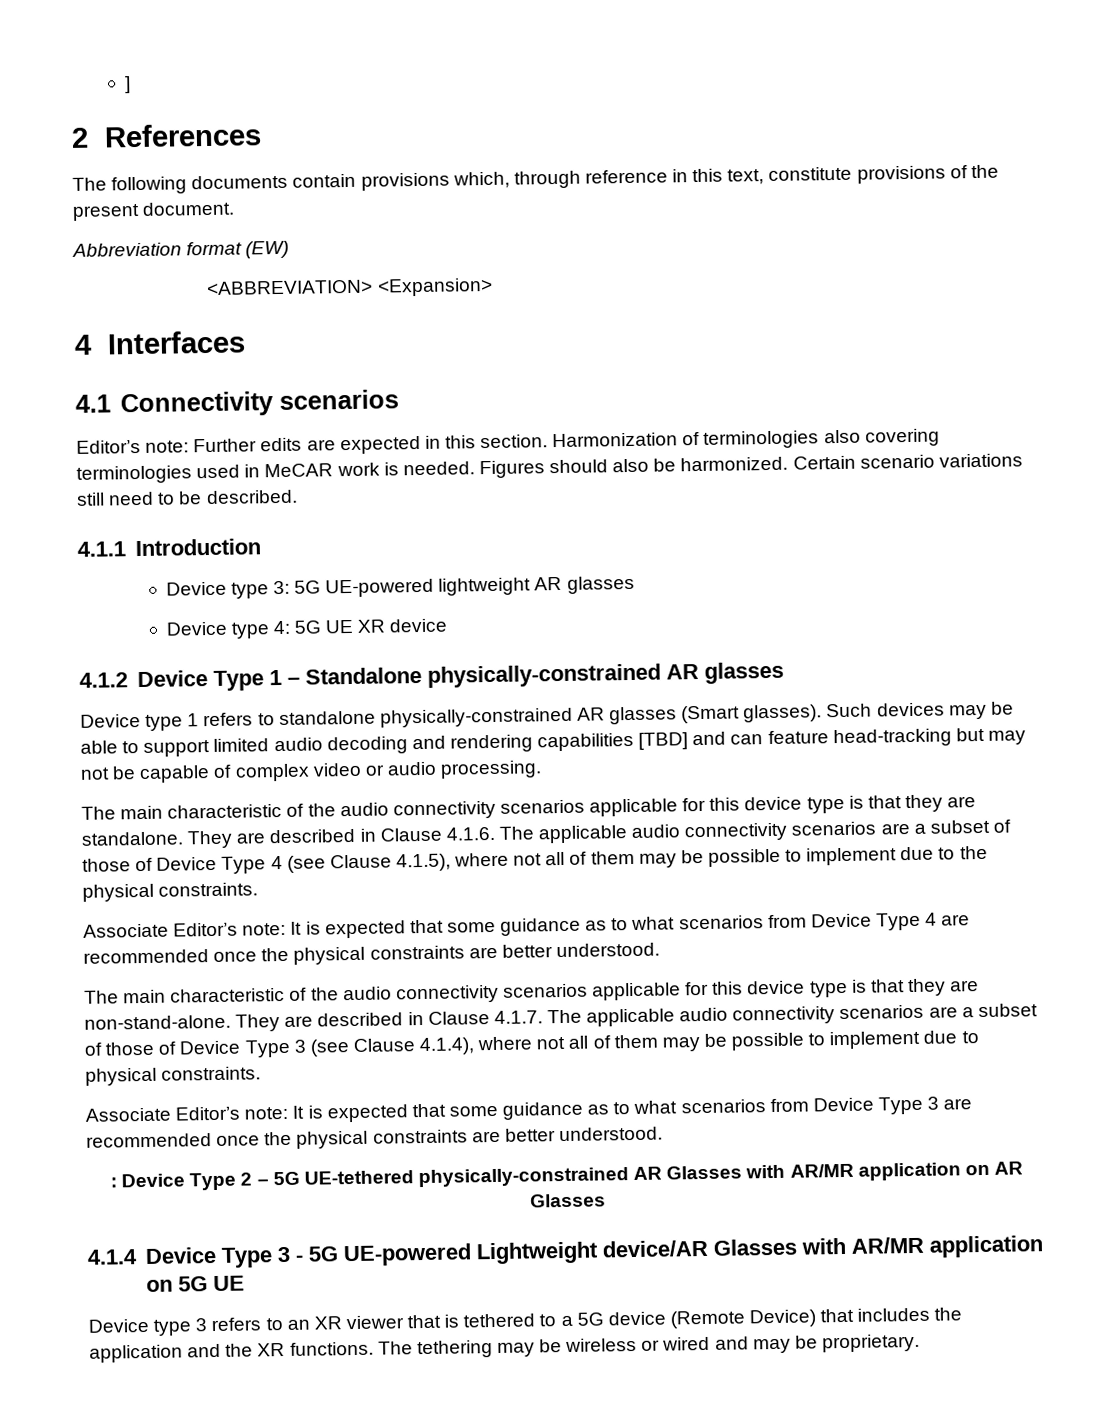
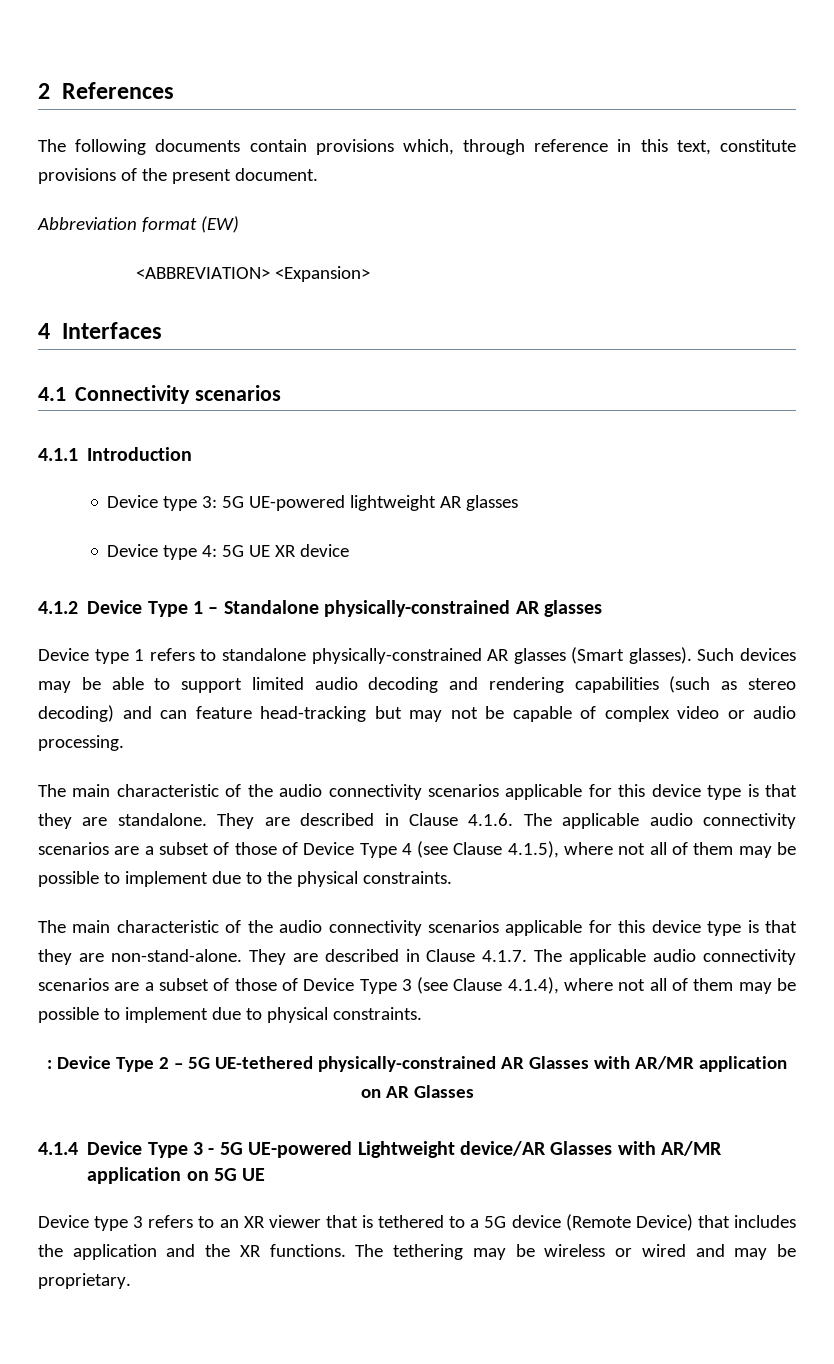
- ]
- Editor’s note: Further edits are expected in this section. Harmonization of terminologies also covering terminologies used in MeCAR work is needed. Figures should also be harmonized. Certain scenario variations still need to be described.
- Such devices may be able to support limited audio decoding and rendering capabilities [TBD] and can feature head-tracking but may not be capable of complex video or audio processing.
+ Such devices may be able to support limited audio decoding and rendering capabilities (such as stereo decoding) and can feature head-tracking but may not be capable of complex video or audio processing.
- Associate Editor’s note: It is expected that some guidance as to what scenarios from Device Type 4 are recommended once the physical constraints are better understood.
- Associate Editor’s note: It is expected that some guidance as to what scenarios from Device Type 3 are recommended once the physical constraints are better understood.

